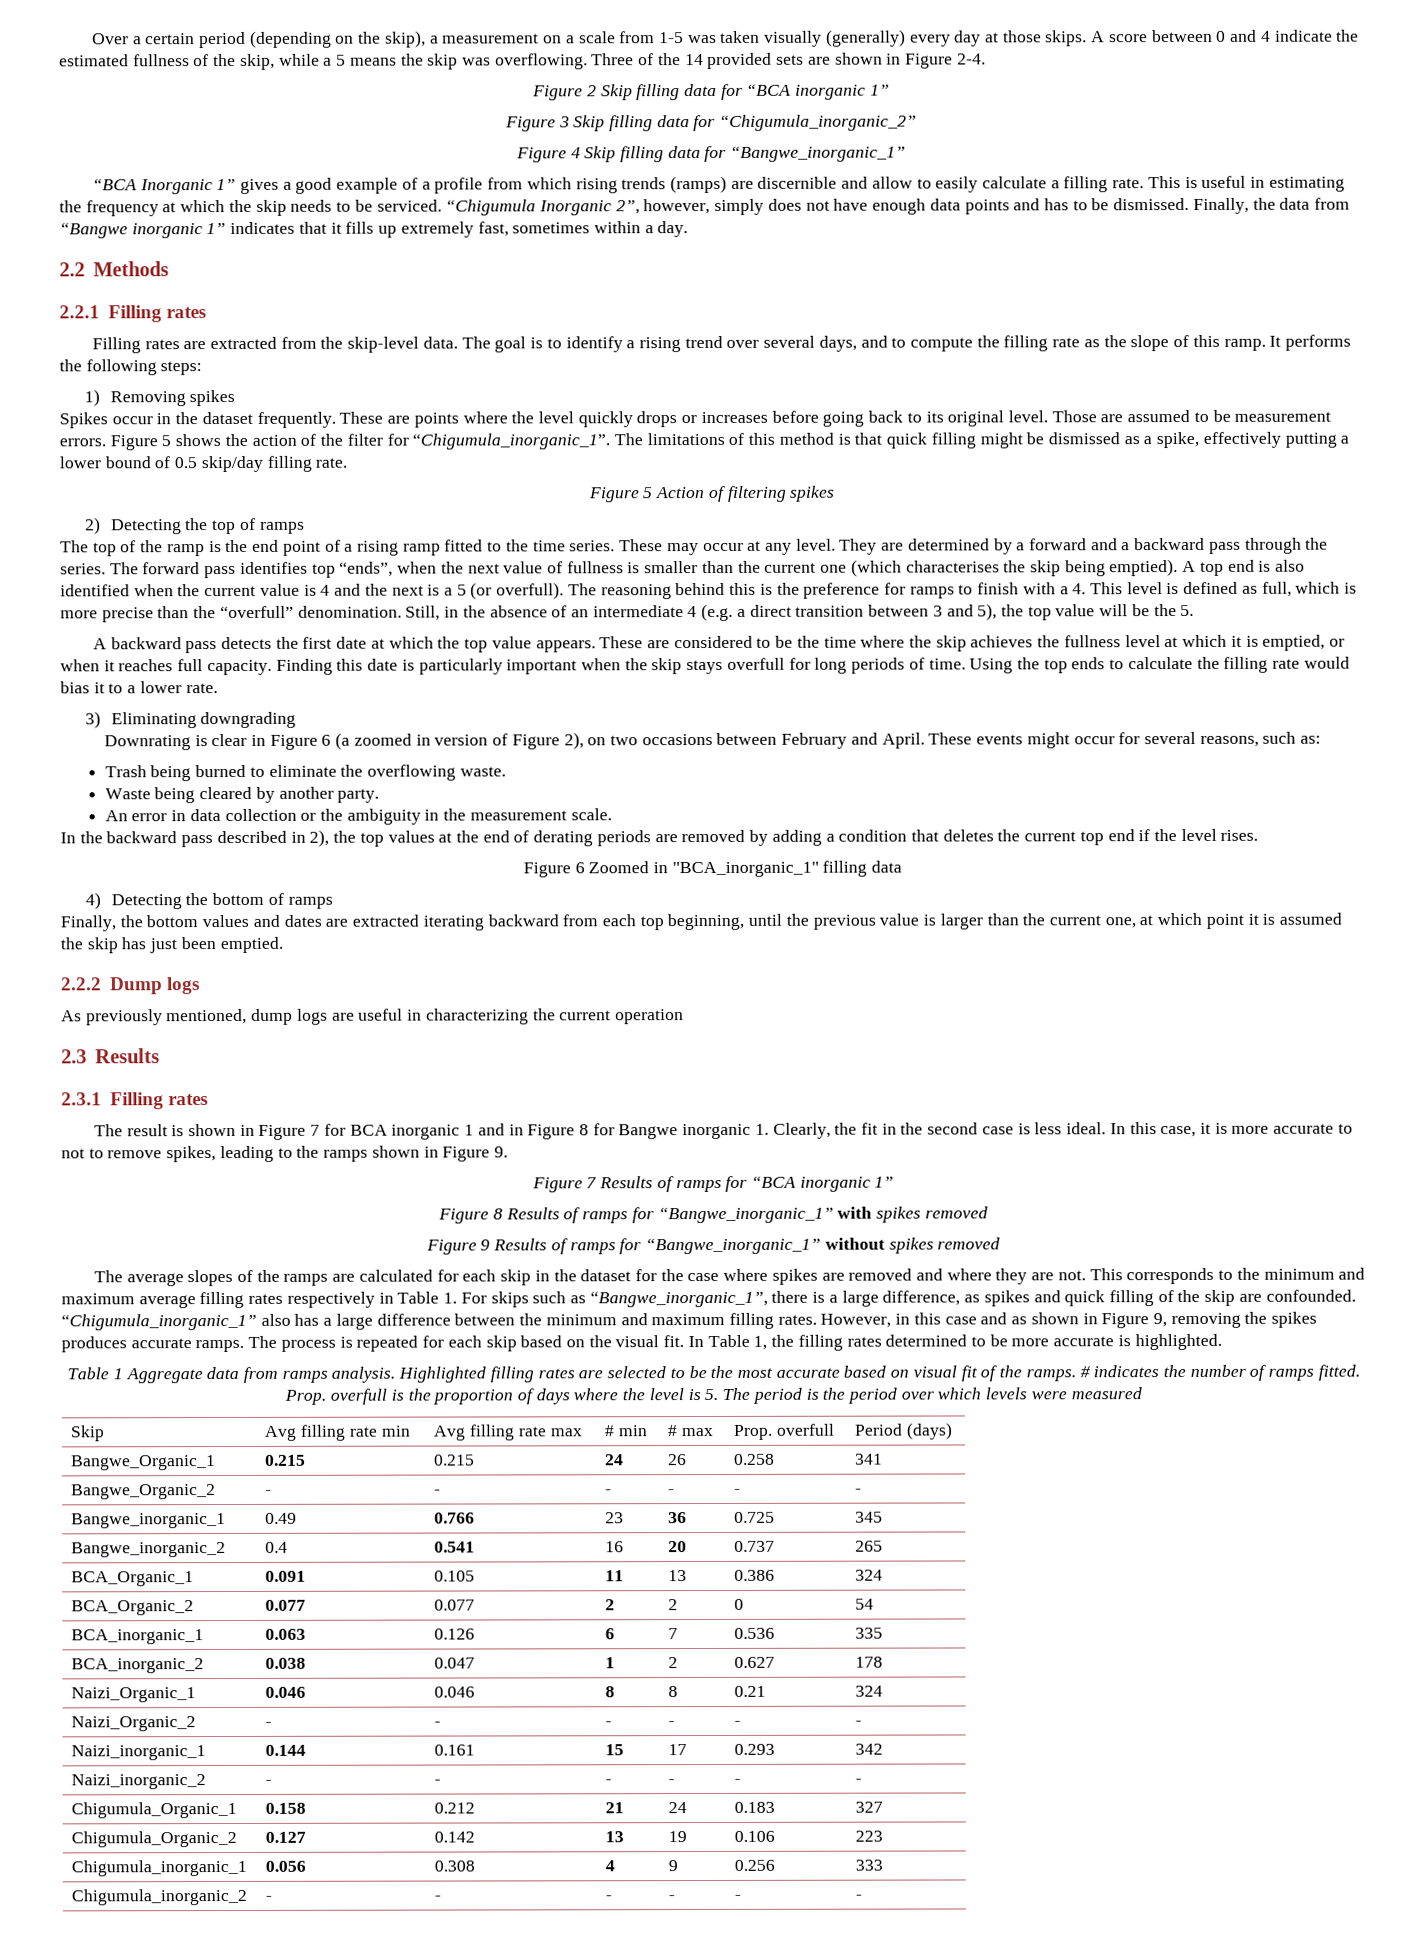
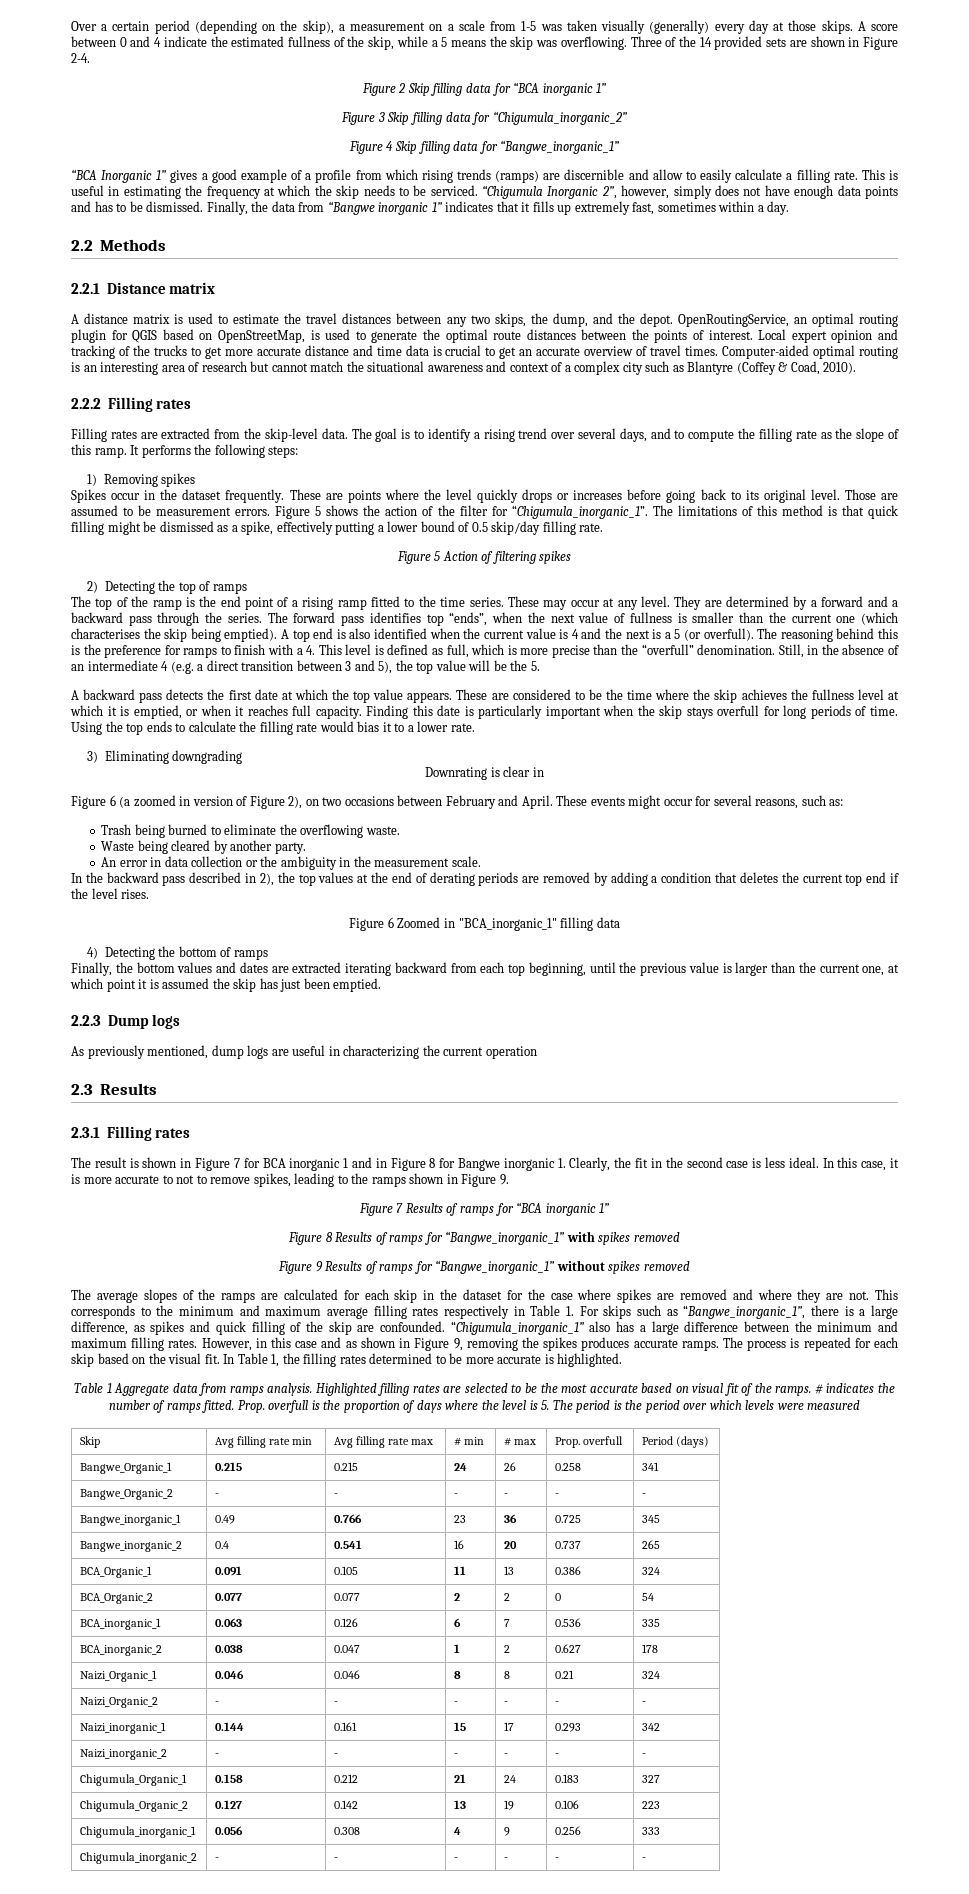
- 2.2.1 Filling rates
+ 2.2.1 Distance matrix
+ A distance matrix is used to estimate the travel distances between any two skips, the dump, and the depot. OpenRoutingService, an optimal routing plugin for QGIS based on OpenStreetMap, is used to generate the optimal route distances between the points of interest. Local expert opinion and tracking of the trucks to get more accurate distance and time data is crucial to get an accurate overview of travel times. Computer-aided optimal routing is an interesting area of research but cannot match the situational awareness and context of a complex city such as Blantyre (Coffey & Coad, 2010).
+ 2.2.2 Filling rates
- Downrating is clear in Figure 6 (a zoomed in version of Figure 2), on two occasions between February and April.
+ Downrating is clear in
+ Figure 6 (a zoomed in version of Figure 2), on two occasions between February and April.
- 2.2.2 Dump logs
+ 2.2.3 Dump logs

